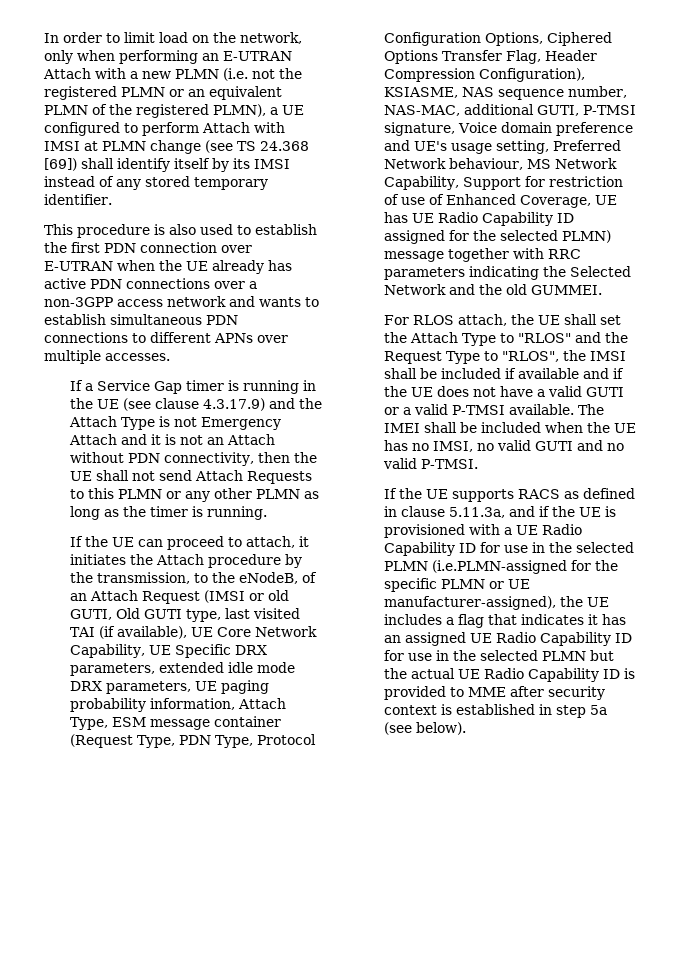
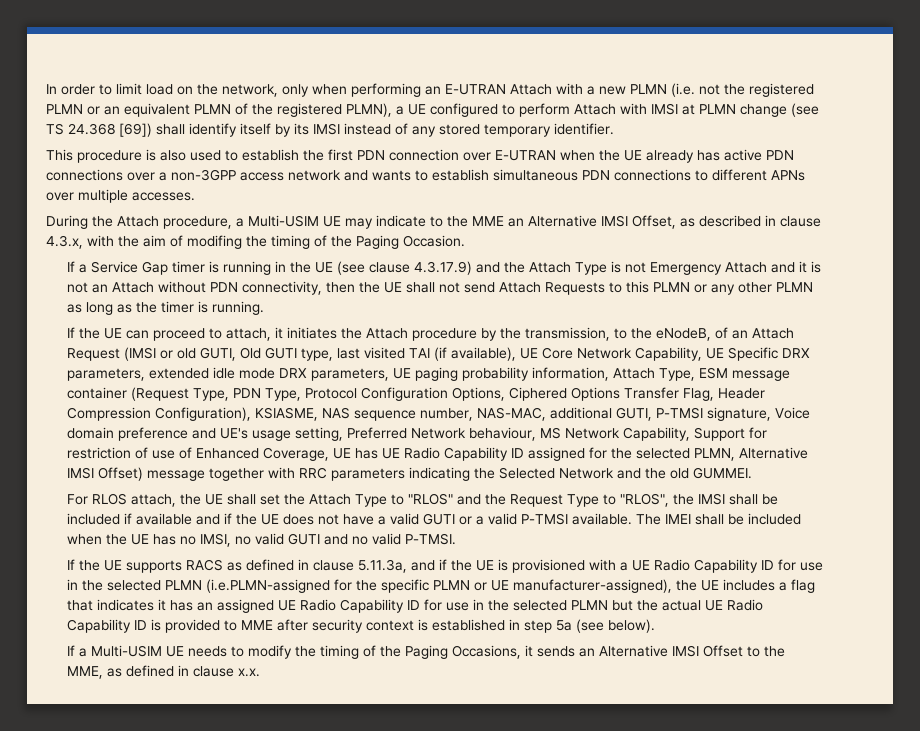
+ During the Attach procedure, a Multi-USIM UE may indicate to the MME an Alternative IMSI Offset, as described in clause 4.3.x, with the aim of modifing the timing of the Paging Occasion.
- If the UE can proceed to attach, it initiates the Attach procedure by the transmission, to the eNodeB, of an Attach Request (IMSI or old GUTI, Old GUTI type, last visited TAI (if available), UE Core Network Capability, UE Specific DRX parameters, extended idle mode DRX parameters, UE paging probability information, Attach Type, ESM message container (Request Type, PDN Type, Protocol Configuration Options, Ciphered Options Transfer Flag, Header Compression Configuration), KSIASME, NAS sequence number, NAS-MAC, additional GUTI, P-TMSI signature, Voice domain preference and UE's usage setting, Preferred Network behaviour, MS Network Capability, Support for restriction of use of Enhanced Coverage, UE has UE Radio Capability ID assigned for the selected PLMN) message together with RRC parameters indicating the Selected Network and the old GUMMEI.
+ If the UE can proceed to attach, it initiates the Attach procedure by the transmission, to the eNodeB, of an Attach Request (IMSI or old GUTI, Old GUTI type, last visited TAI (if available), UE Core Network Capability, UE Specific DRX parameters, extended idle mode DRX parameters, UE paging probability information, Attach Type, ESM message container (Request Type, PDN Type, Protocol Configuration Options, Ciphered Options Transfer Flag, Header Compression Configuration), KSIASME, NAS sequence number, NAS-MAC, additional GUTI, P-TMSI signature, Voice domain preference and UE's usage setting, Preferred Network behaviour, MS Network Capability, Support for restriction of use of Enhanced Coverage, UE has UE Radio Capability ID assigned for the selected PLMN, Alternative IMSI Offset) message together with RRC parameters indicating the Selected Network and the old GUMMEI.
+ If a Multi-USIM UE needs to modify the timing of the Paging Occasions, it sends an Alternative IMSI Offset to the MME, as defined in clause x.x.

